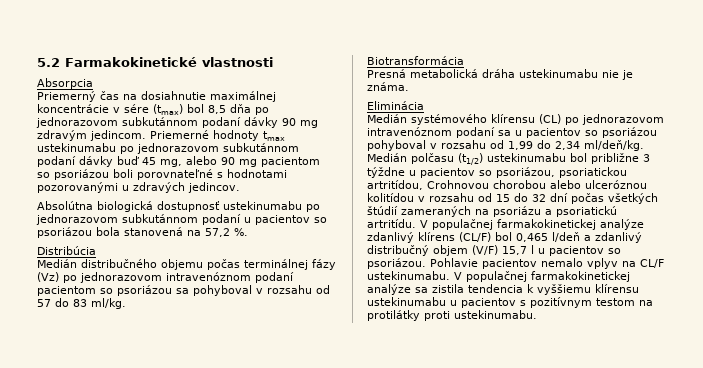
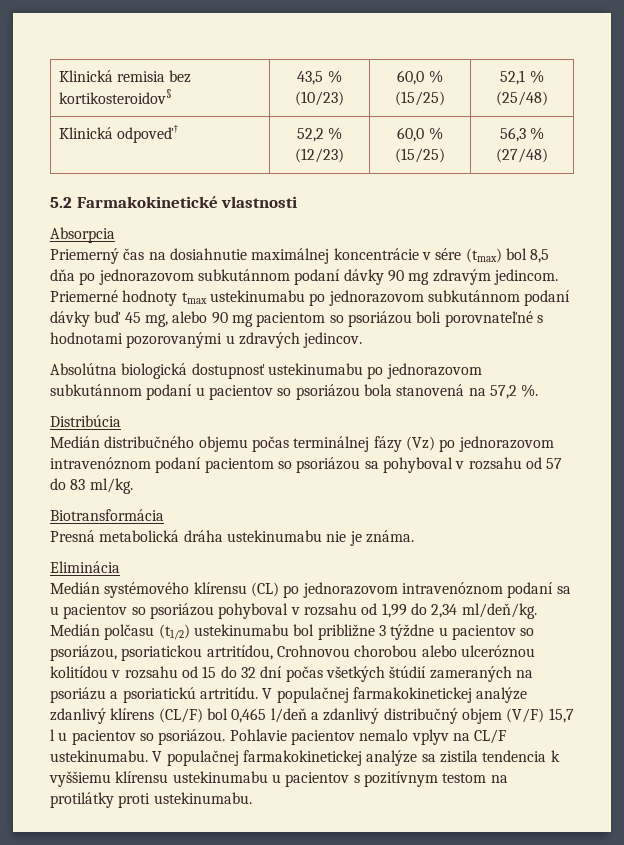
+ Klinická remisia bez kortikosteroidov§ | 43,5 % (10/23) | 60,0 % (15/25) | 52,1 % (25/48)
+ Klinická odpoveď† | 52,2 % (12/23) | 60,0 % (15/25) | 56,3 % (27/48)

